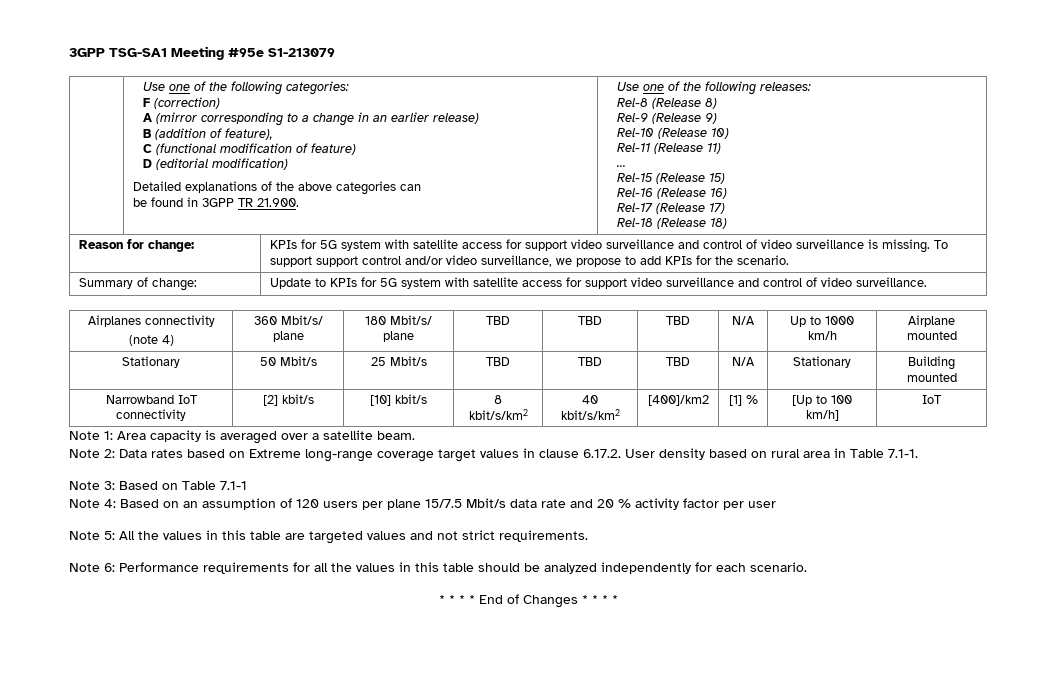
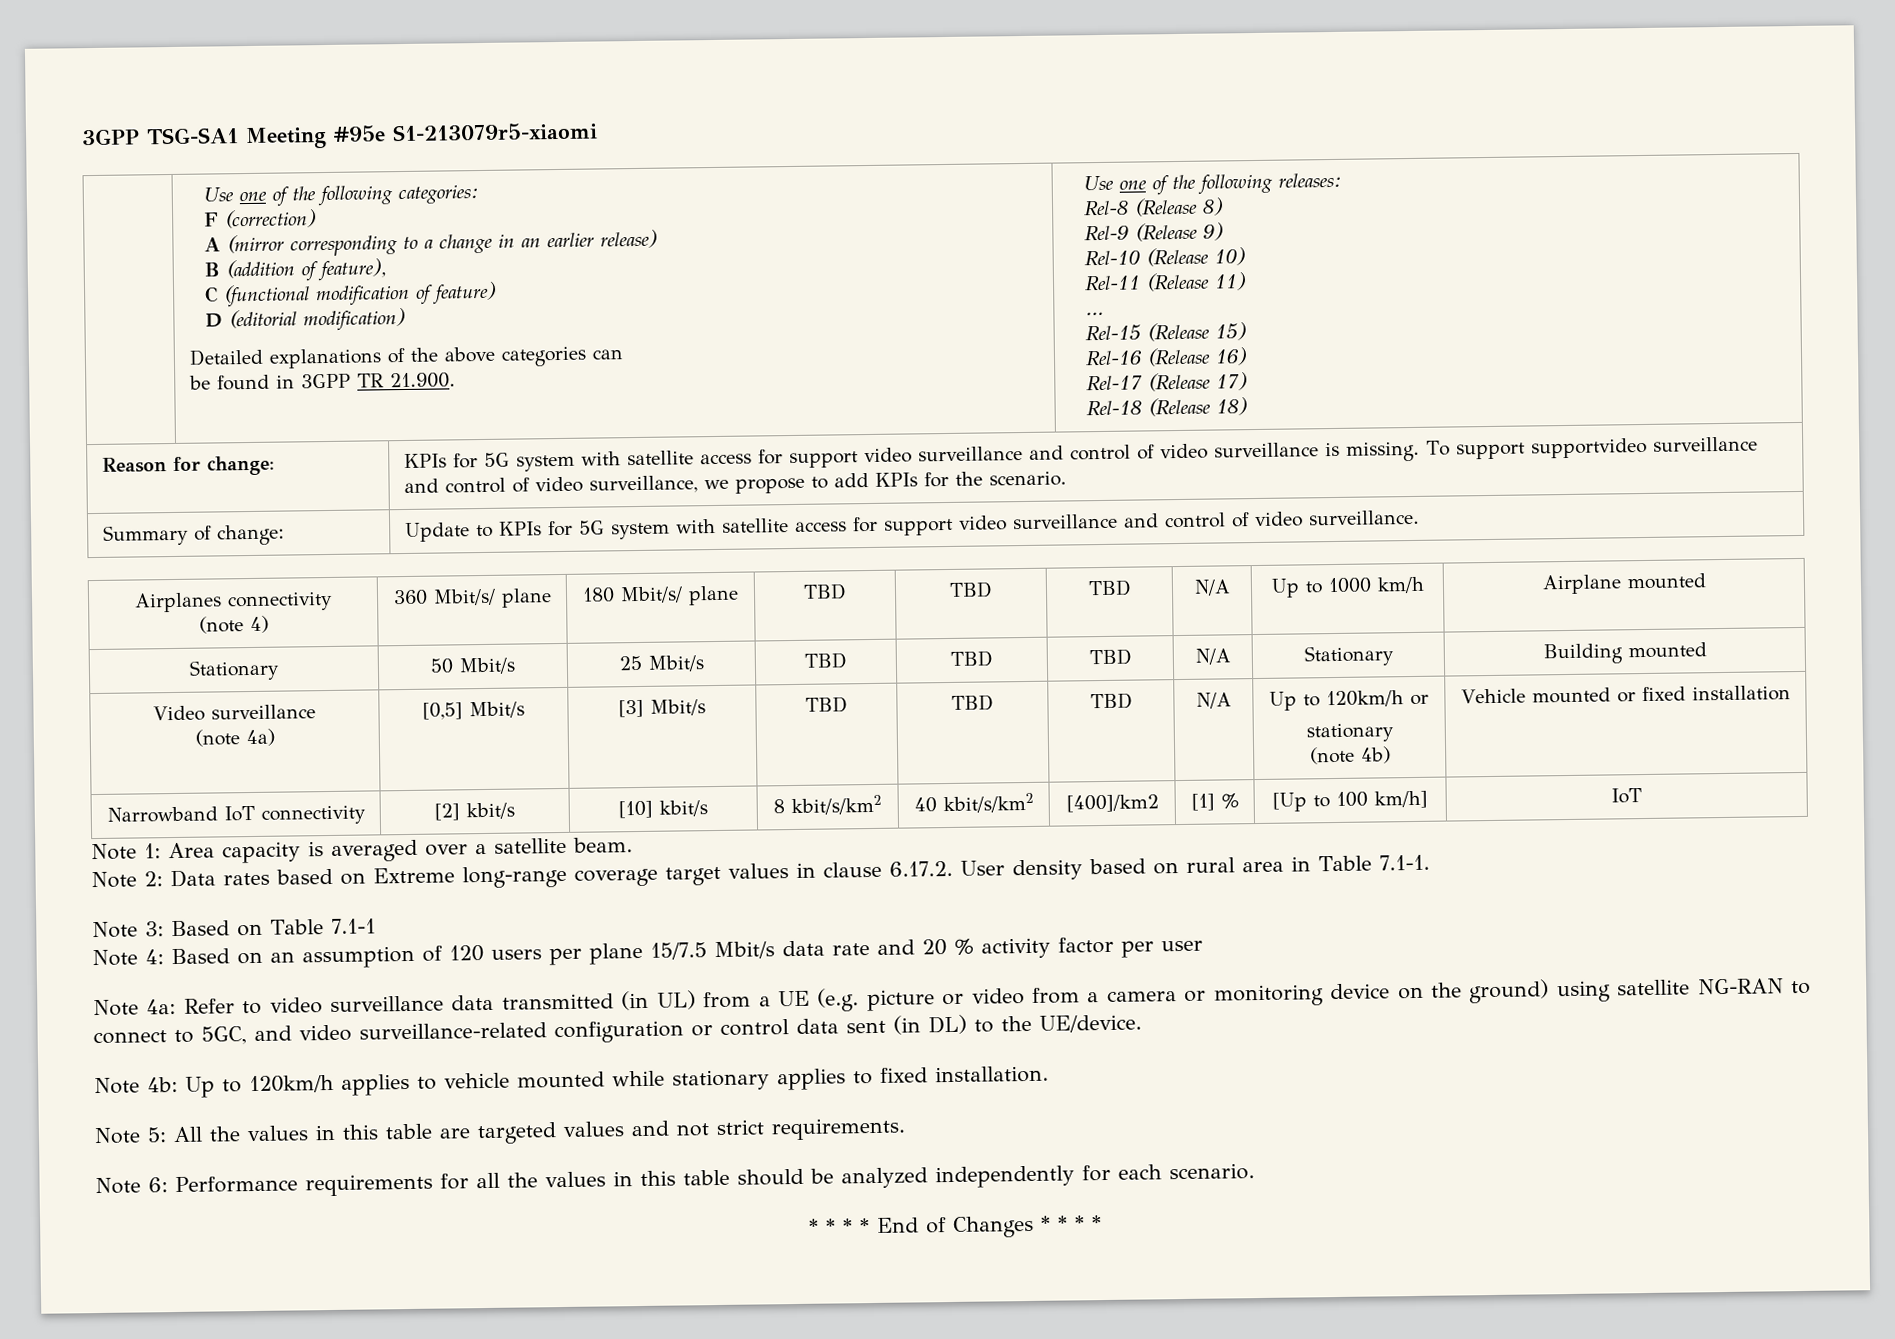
- 3GPP TSG-SA1 Meeting #95e S1-213079
+ 3GPP TSG-SA1 Meeting #95e S1-213079r5-xiaomi
- Reason for change: | KPIs for 5G system with satellite access for support video surveillance and control of video surveillance is missing. To support support control and/or video surveillance, we propose to add KPIs for the scenario.
+ Reason for change: | KPIs for 5G system with satellite access for support video surveillance and control of video surveillance is missing. To support supportvideo surveillance and control of video surveillance, we propose to add KPIs for the scenario.
+ Video surveillance
+ (note 4a) | [0,5] Mbit/s | [3] Mbit/s | TBD | TBD | TBD | N/A | Up to 120km/h or
+ stationary
+ (note 4b) | Vehicle mounted or fixed installation
+ Note 4a: Refer to video surveillance data transmitted (in UL) from a UE (e.g. picture or video from a camera or monitoring device on the ground) using satellite NG-RAN to connect to 5GC, and video surveillance-related configuration or control data sent (in DL) to the UE/device.
+ Note 4b: Up to 120km/h applies to vehicle mounted while stationary applies to fixed installation.

